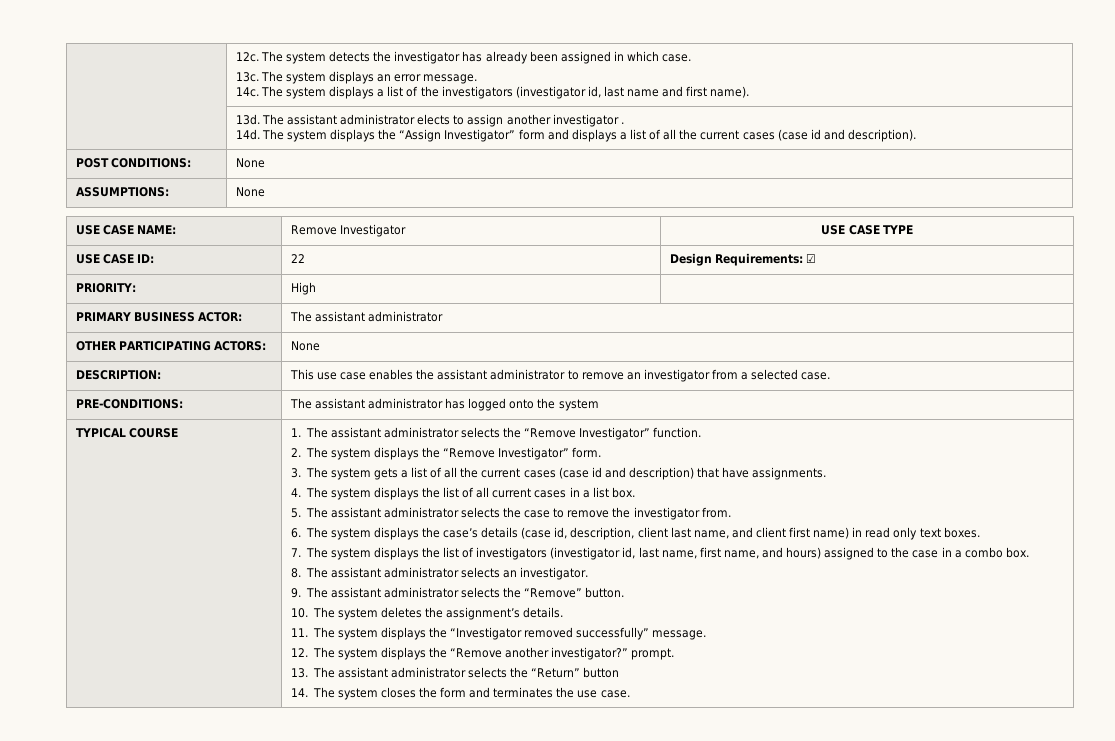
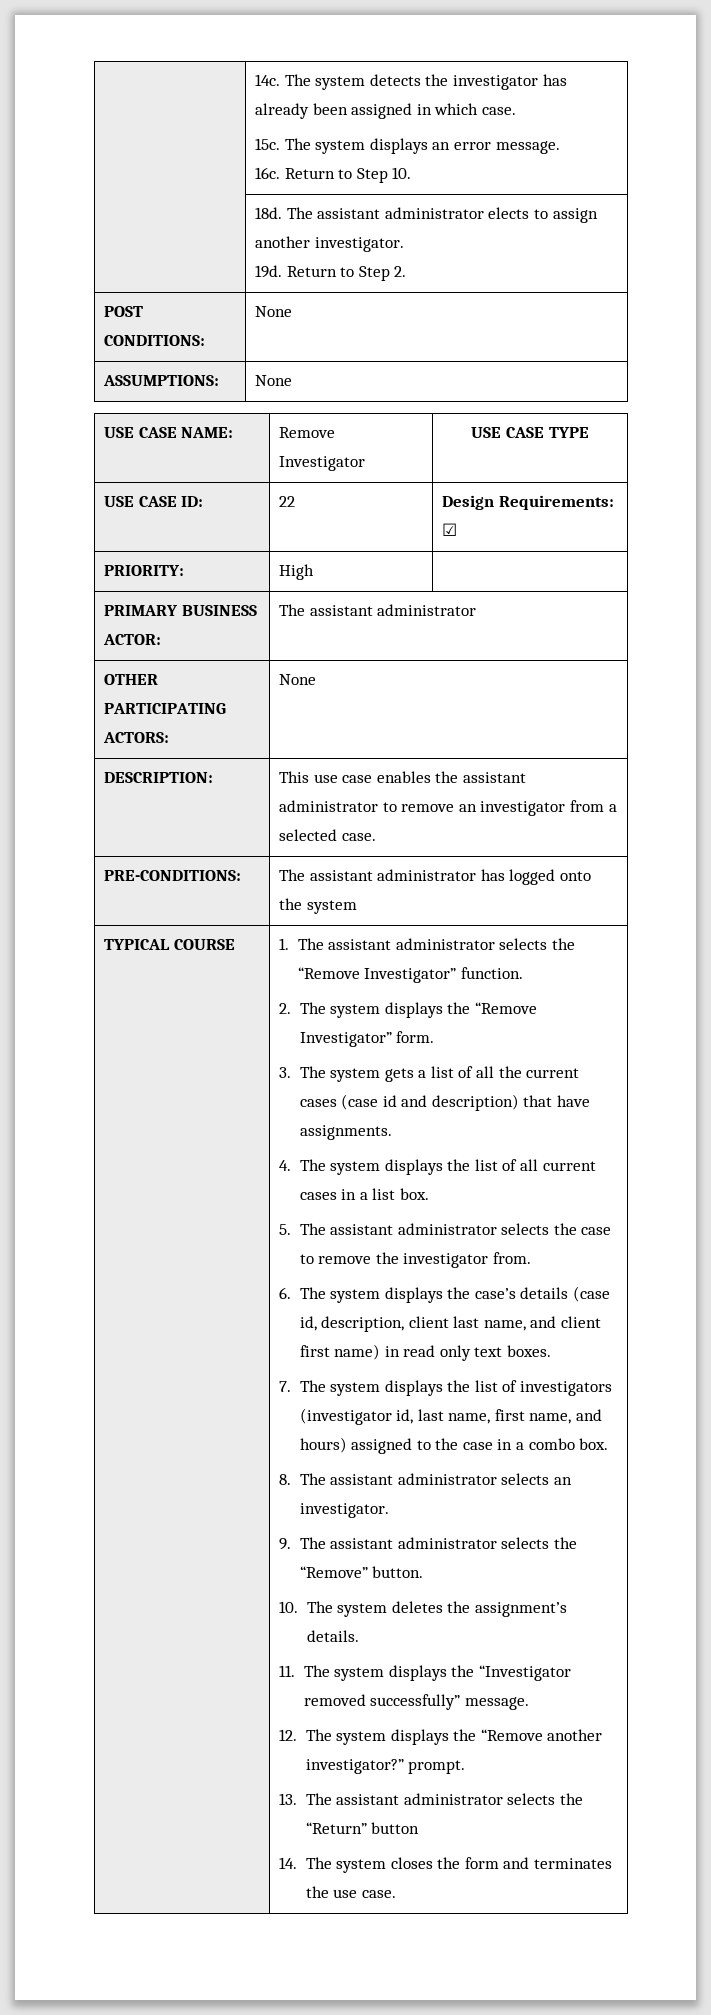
- | 12c. The system detects the investigator has already been assigned in which case.
- 13c. The system displays an error message.
- 14c. The system displays a list of the investigators (investigator id, last name and first name).
- | 13d. The assistant administrator elects to assign another investigator .
- 14d. The system displays the “Assign Investigator” form and displays a list of all the current cases (case id and description).
+ | 14c. The system detects the investigator has already been assigned in which case.
+ 15c. The system displays an error message.
+ 16c. Return to Step 10.
+ | 18d. The assistant administrator elects to assign another investigator.
+ 19d. Return to Step 2.

